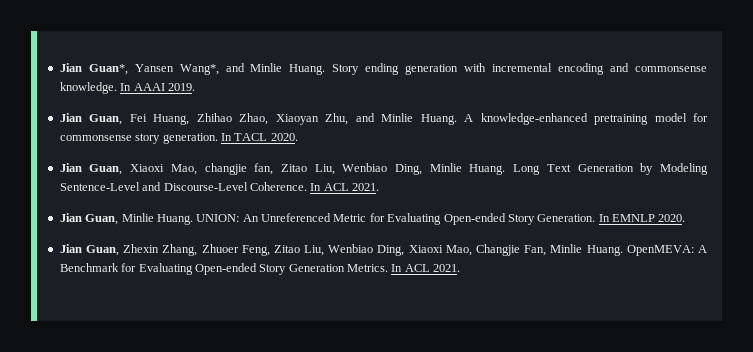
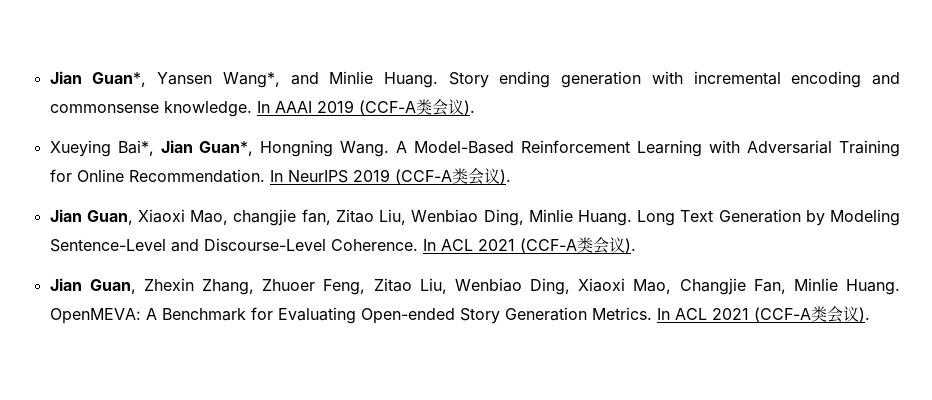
- In AAAI 2019.
- Jian Guan, Fei Huang, Zhihao Zhao, Xiaoyan Zhu, and Minlie Huang. A knowledge-enhanced pretraining model for commonsense story generation. In TACL 2020.
+ In AAAI 2019 (CCF-A类会议).
+ Xueying Bai*, Jian Guan*, Hongning Wang. A Model-Based Reinforcement Learning with Adversarial Training for Online Recommendation. In NeurIPS 2019 (CCF-A类会议).
- Long Text Generation by Modeling Sentence-Level and Discourse-Level Coherence. In ACL 2021.
- Jian Guan, Minlie Huang. UNION: An Unreferenced Metric for Evaluating Open-ended Story Generation. In EMNLP 2020.
+ Long Text Generation by Modeling Sentence-Level and Discourse-Level Coherence. In ACL 2021 (CCF-A类会议).
- OpenMEVA: A Benchmark for Evaluating Open-ended Story Generation Metrics. In ACL 2021.
+ OpenMEVA: A Benchmark for Evaluating Open-ended Story Generation Metrics. In ACL 2021 (CCF-A类会议).

